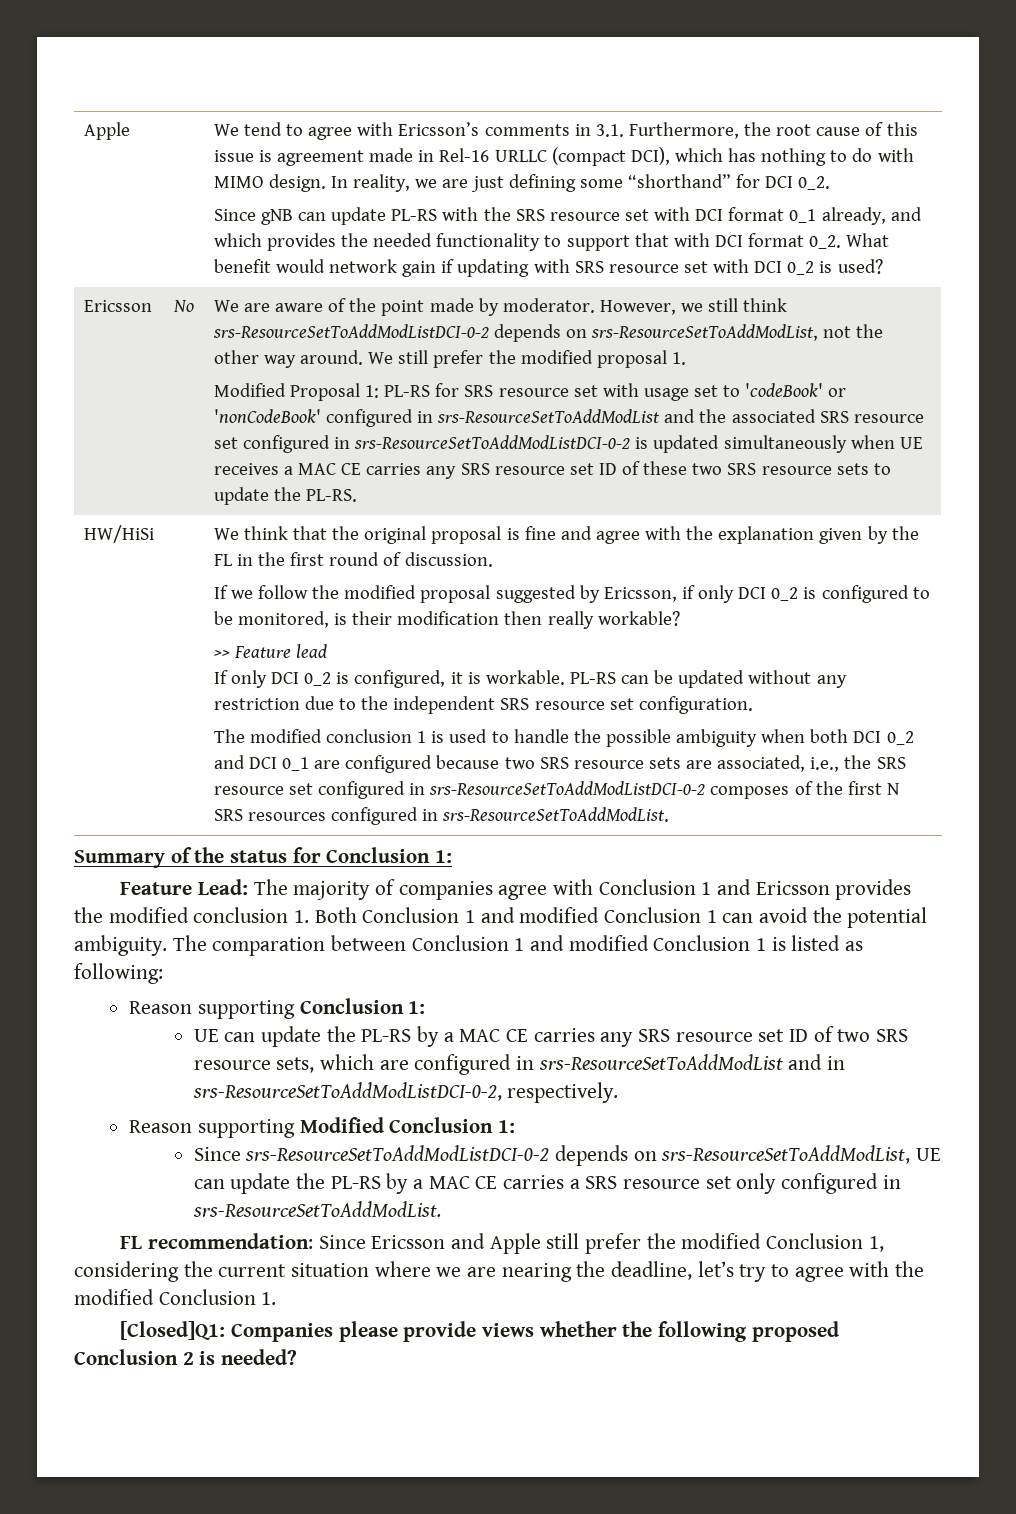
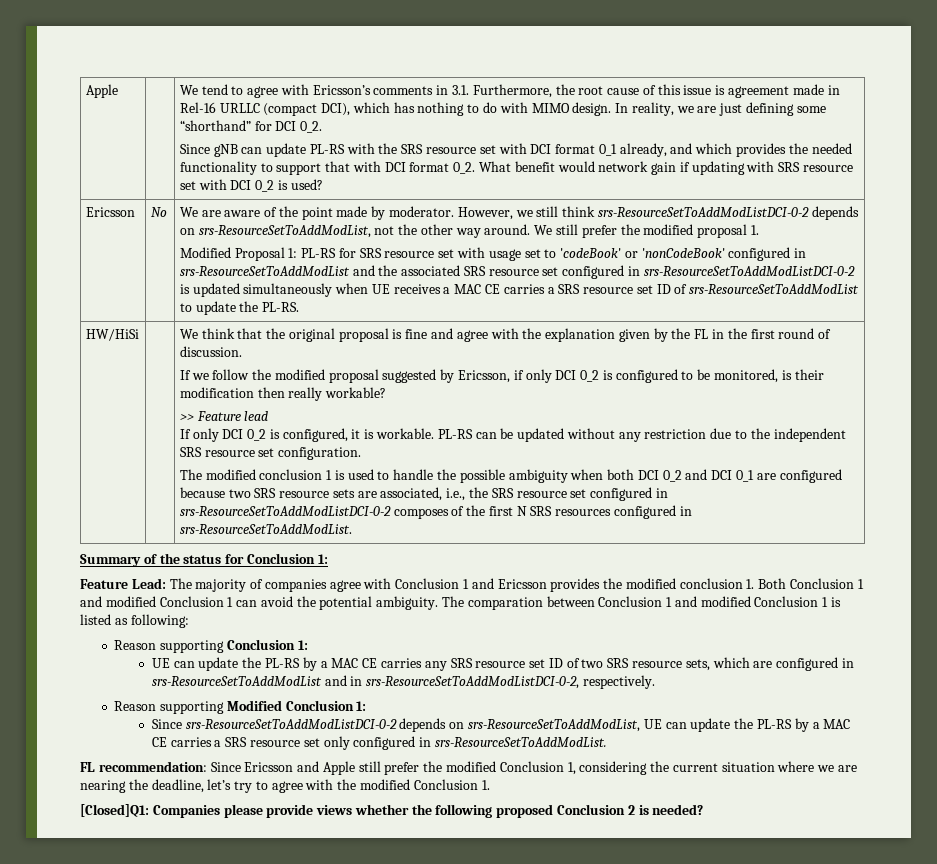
- Modified Proposal 1: PL-RS for SRS resource set with usage set to 'codeBook' or 'nonCodeBook' configured in srs-ResourceSetToAddModList and the associated SRS resource set configured in srs-ResourceSetToAddModListDCI-0-2 is updated simultaneously when UE receives a MAC CE carries any SRS resource set ID of these two SRS resource sets to update the PL-RS.
+ Modified Proposal 1: PL-RS for SRS resource set with usage set to 'codeBook' or 'nonCodeBook' configured in srs-ResourceSetToAddModList and the associated SRS resource set configured in srs-ResourceSetToAddModListDCI-0-2 is updated simultaneously when UE receives a MAC CE carries a SRS resource set ID of srs-ResourceSetToAddModList to update the PL-RS.

